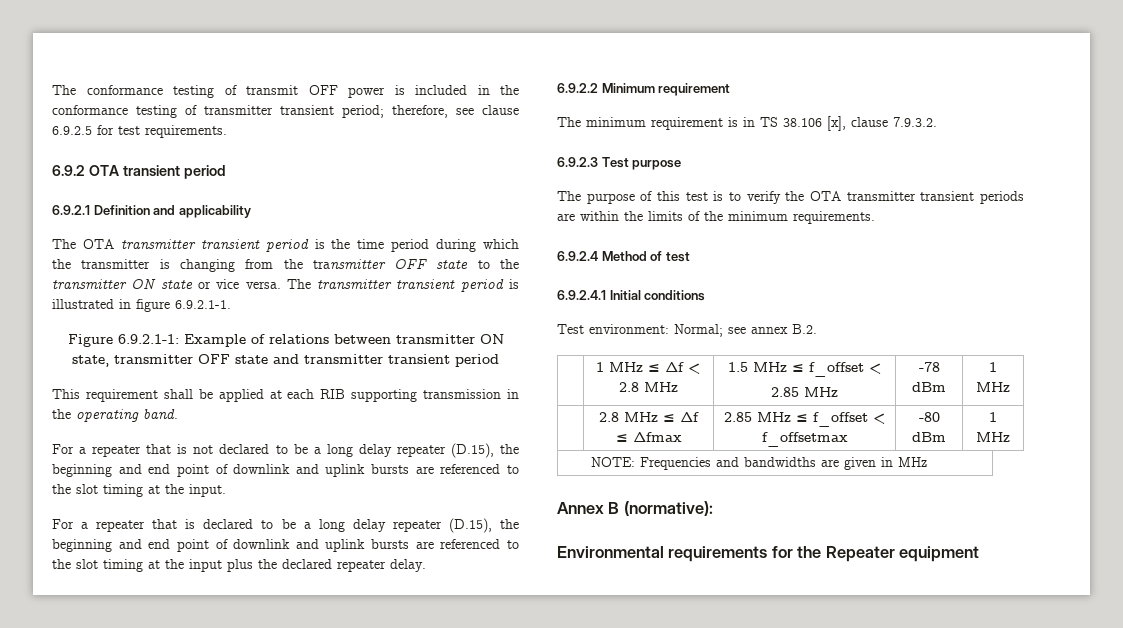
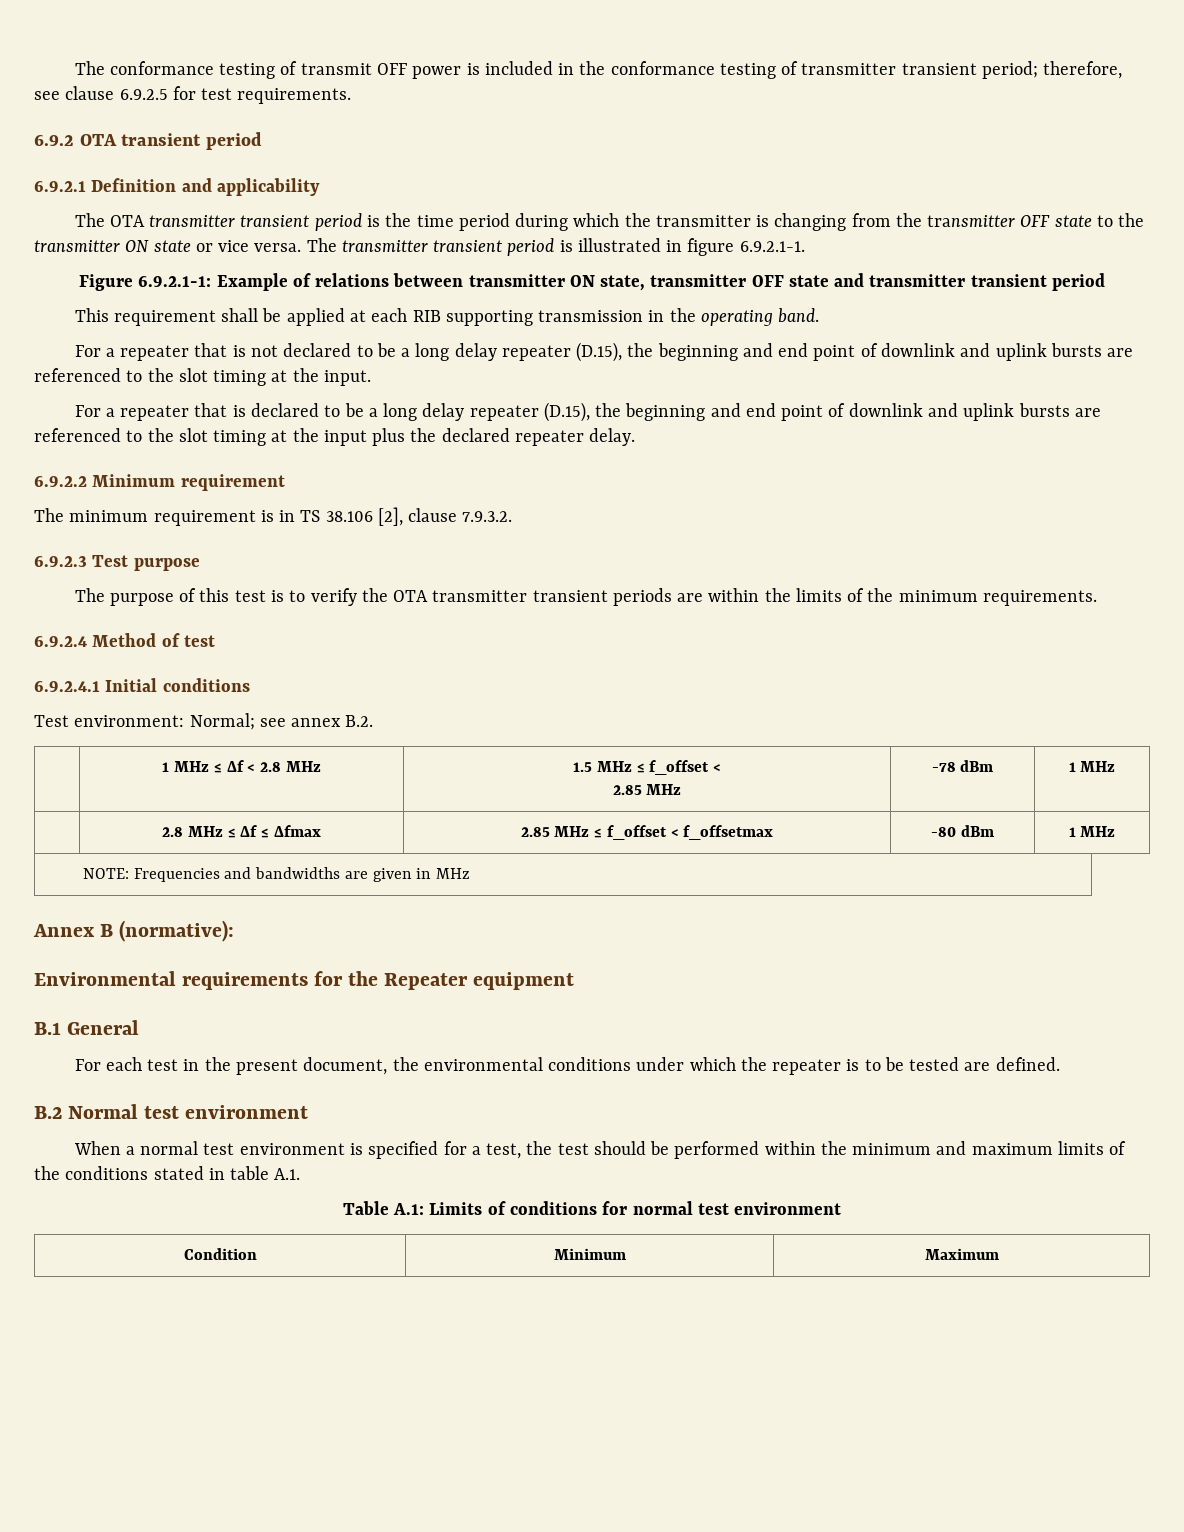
- The minimum requirement is in TS 38.106 [x], clause 7.9.3.2.
+ The minimum requirement is in TS 38.106 [2], clause 7.9.3.2.
+ B.1 General
+ For each test in the present document, the environmental conditions under which the repeater is to be tested are defined.
+ B.2 Normal test environment
+ When a normal test environment is specified for a test, the test should be performed within the minimum and maximum limits of the conditions stated in table A.1.
+ Table A.1: Limits of conditions for normal test environment
+ Condition | Minimum | Maximum

